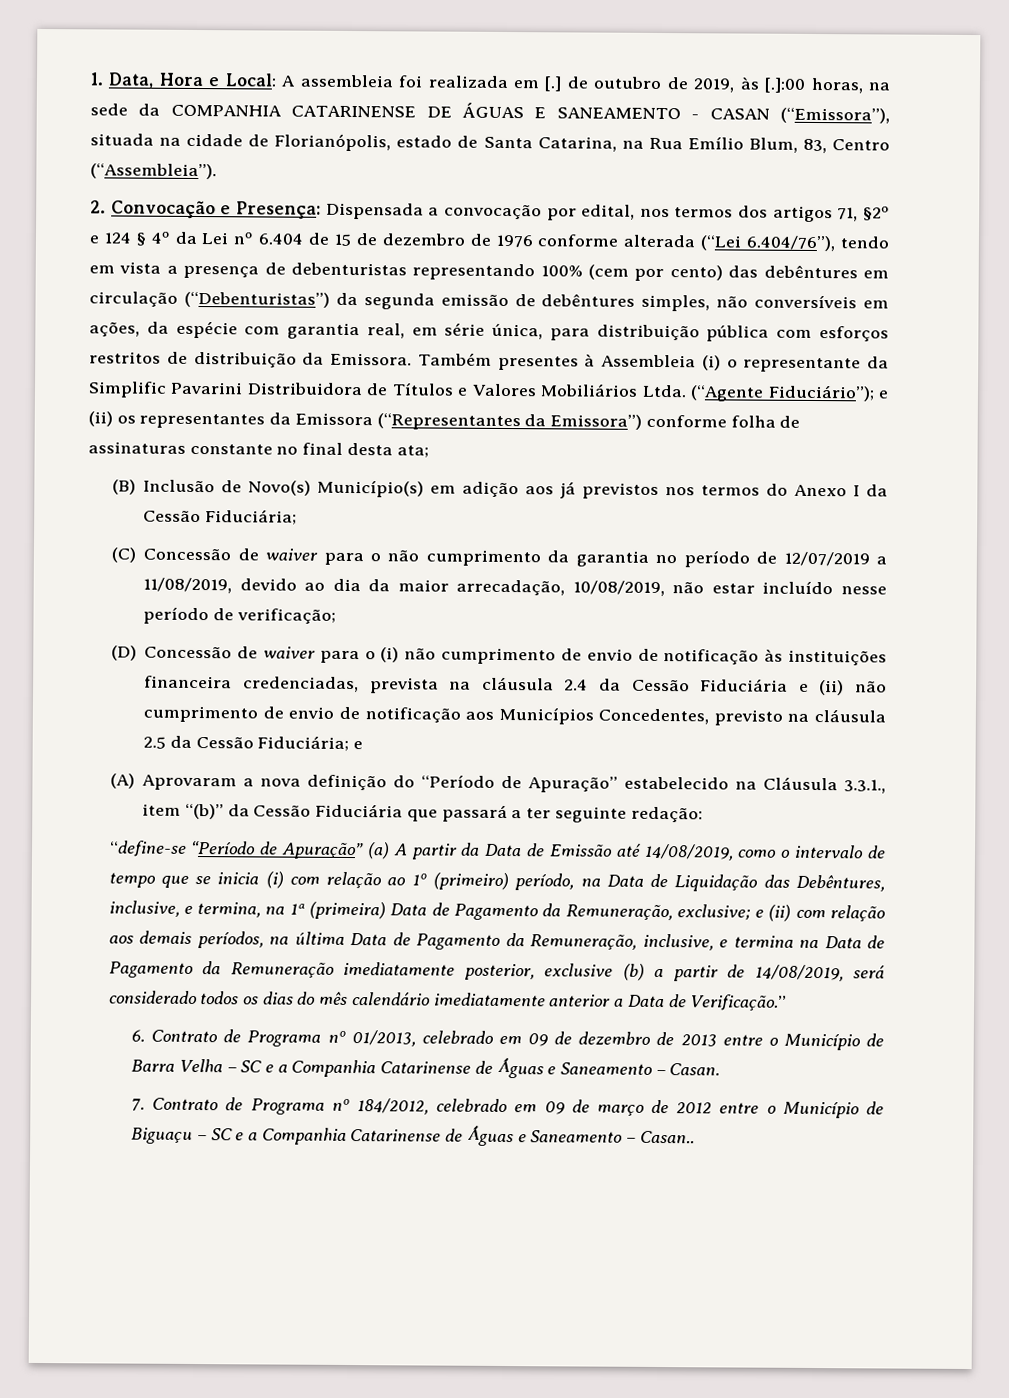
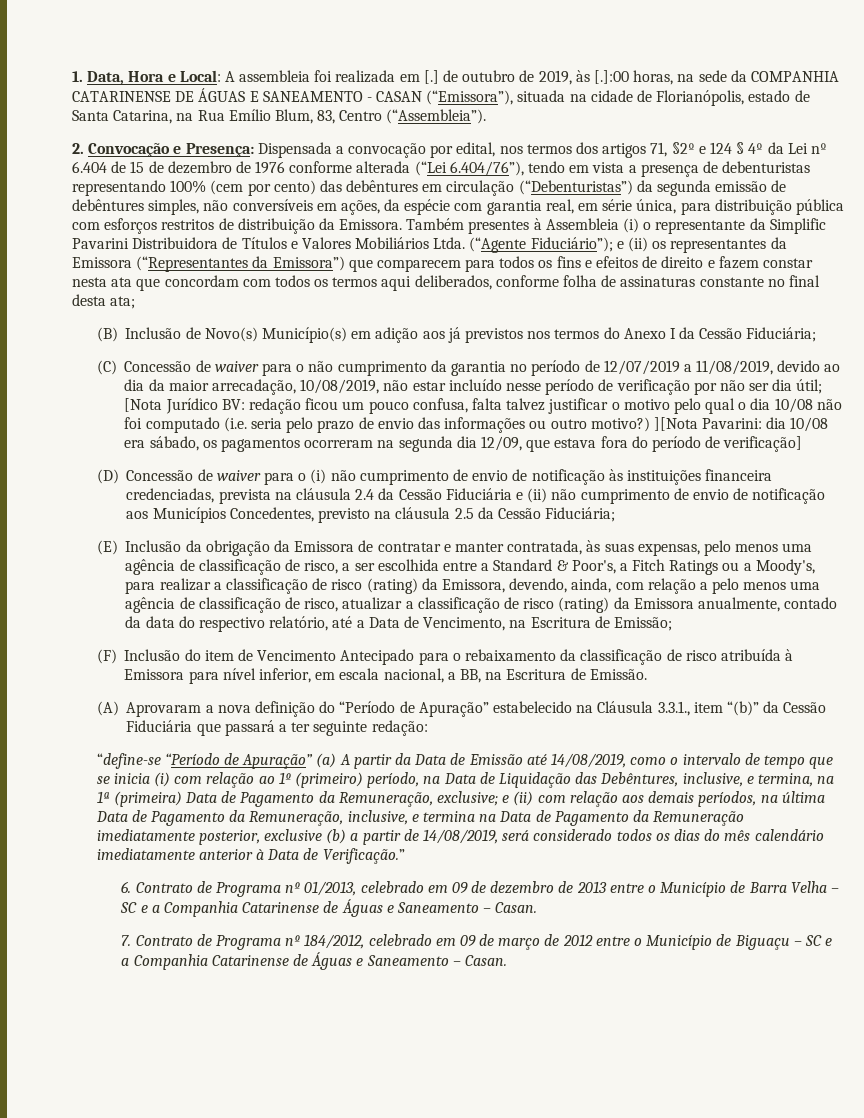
- (“Agente Fiduciário”); e (ii) os representantes da Emissora (“Representantes da Emissora”) conforme folha de assinaturas constante no final desta ata;
+ (“Agente Fiduciário”); e (ii) os representantes da Emissora (“Representantes da Emissora”) que comparecem para todos os fins e efeitos de direito e fazem constar nesta ata que concordam com todos os termos aqui deliberados, conforme folha de assinaturas constante no final desta ata;
- (C) Concessão de waiver para o não cumprimento da garantia no período de 12/07/2019 a 11/08/2019, devido ao dia da maior arrecadação, 10/08/2019, não estar incluído nesse período de verificação;
+ (C) Concessão de waiver para o não cumprimento da garantia no período de 12/07/2019 a 11/08/2019, devido ao dia da maior arrecadação, 10/08/2019, não estar incluído nesse período de verificação por não ser dia útil; [Nota Jurídico BV: redação ficou um pouco confusa, falta talvez justificar o motivo pelo qual o dia 10/08 não foi computado (i.e. seria pelo prazo de envio das informações ou outro motivo?) ][Nota Pavarini: dia 10/08 era sábado, os pagamentos ocorreram na segunda dia 12/09, que estava fora do período de verificação]
- (D) Concessão de waiver para o (i) não cumprimento de envio de notificação às instituições financeira credenciadas, prevista na cláusula 2.4 da Cessão Fiduciária e (ii) não cumprimento de envio de notificação aos Municípios Concedentes, previsto na cláusula 2.5 da Cessão Fiduciária; e
+ (D) Concessão de waiver para o (i) não cumprimento de envio de notificação às instituições financeira credenciadas, prevista na cláusula 2.4 da Cessão Fiduciária e (ii) não cumprimento de envio de notificação aos Municípios Concedentes, previsto na cláusula 2.5 da Cessão Fiduciária;
+ (E) Inclusão da obrigação da Emissora de contratar e manter contratada, às suas expensas, pelo menos uma agência de classificação de risco, a ser escolhida entre a Standard & Poor's, a Fitch Ratings ou a Moody's, para realizar a classificação de risco (rating) da Emissora, devendo, ainda, com relação a pelo menos uma agência de classificação de risco, atualizar a classificação de risco (rating) da Emissora anualmente, contado da data do respectivo relatório, até a Data de Vencimento, na Escritura de Emissão;
+ (F) Inclusão do item de Vencimento Antecipado para o rebaixamento da classificação de risco atribuída à Emissora para nível inferior, em escala nacional, a BB, na Escritura de Emissão.
- e (ii) com relação aos demais períodos, na última Data de Pagamento da Remuneração, inclusive, e termina na Data de Pagamento da Remuneração imediatamente posterior, exclusive (b) a partir de 14/08/2019, será considerado todos os dias do mês calendário imediatamente anterior a Data de Verificação.”
+ e (ii) com relação aos demais períodos, na última Data de Pagamento da Remuneração, inclusive, e termina na Data de Pagamento da Remuneração imediatamente posterior, exclusive (b) a partir de 14/08/2019, será considerado todos os dias do mês calendário imediatamente anterior à Data de Verificação.”
- 7. Contrato de Programa nº 184/2012, celebrado em 09 de março de 2012 entre o Município de Biguaçu – SC e a Companhia Catarinense de Águas e Saneamento – Casan..
+ 7. Contrato de Programa nº 184/2012, celebrado em 09 de março de 2012 entre o Município de Biguaçu – SC e a Companhia Catarinense de Águas e Saneamento – Casan.

